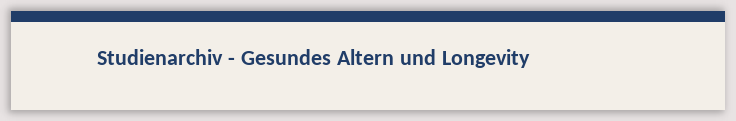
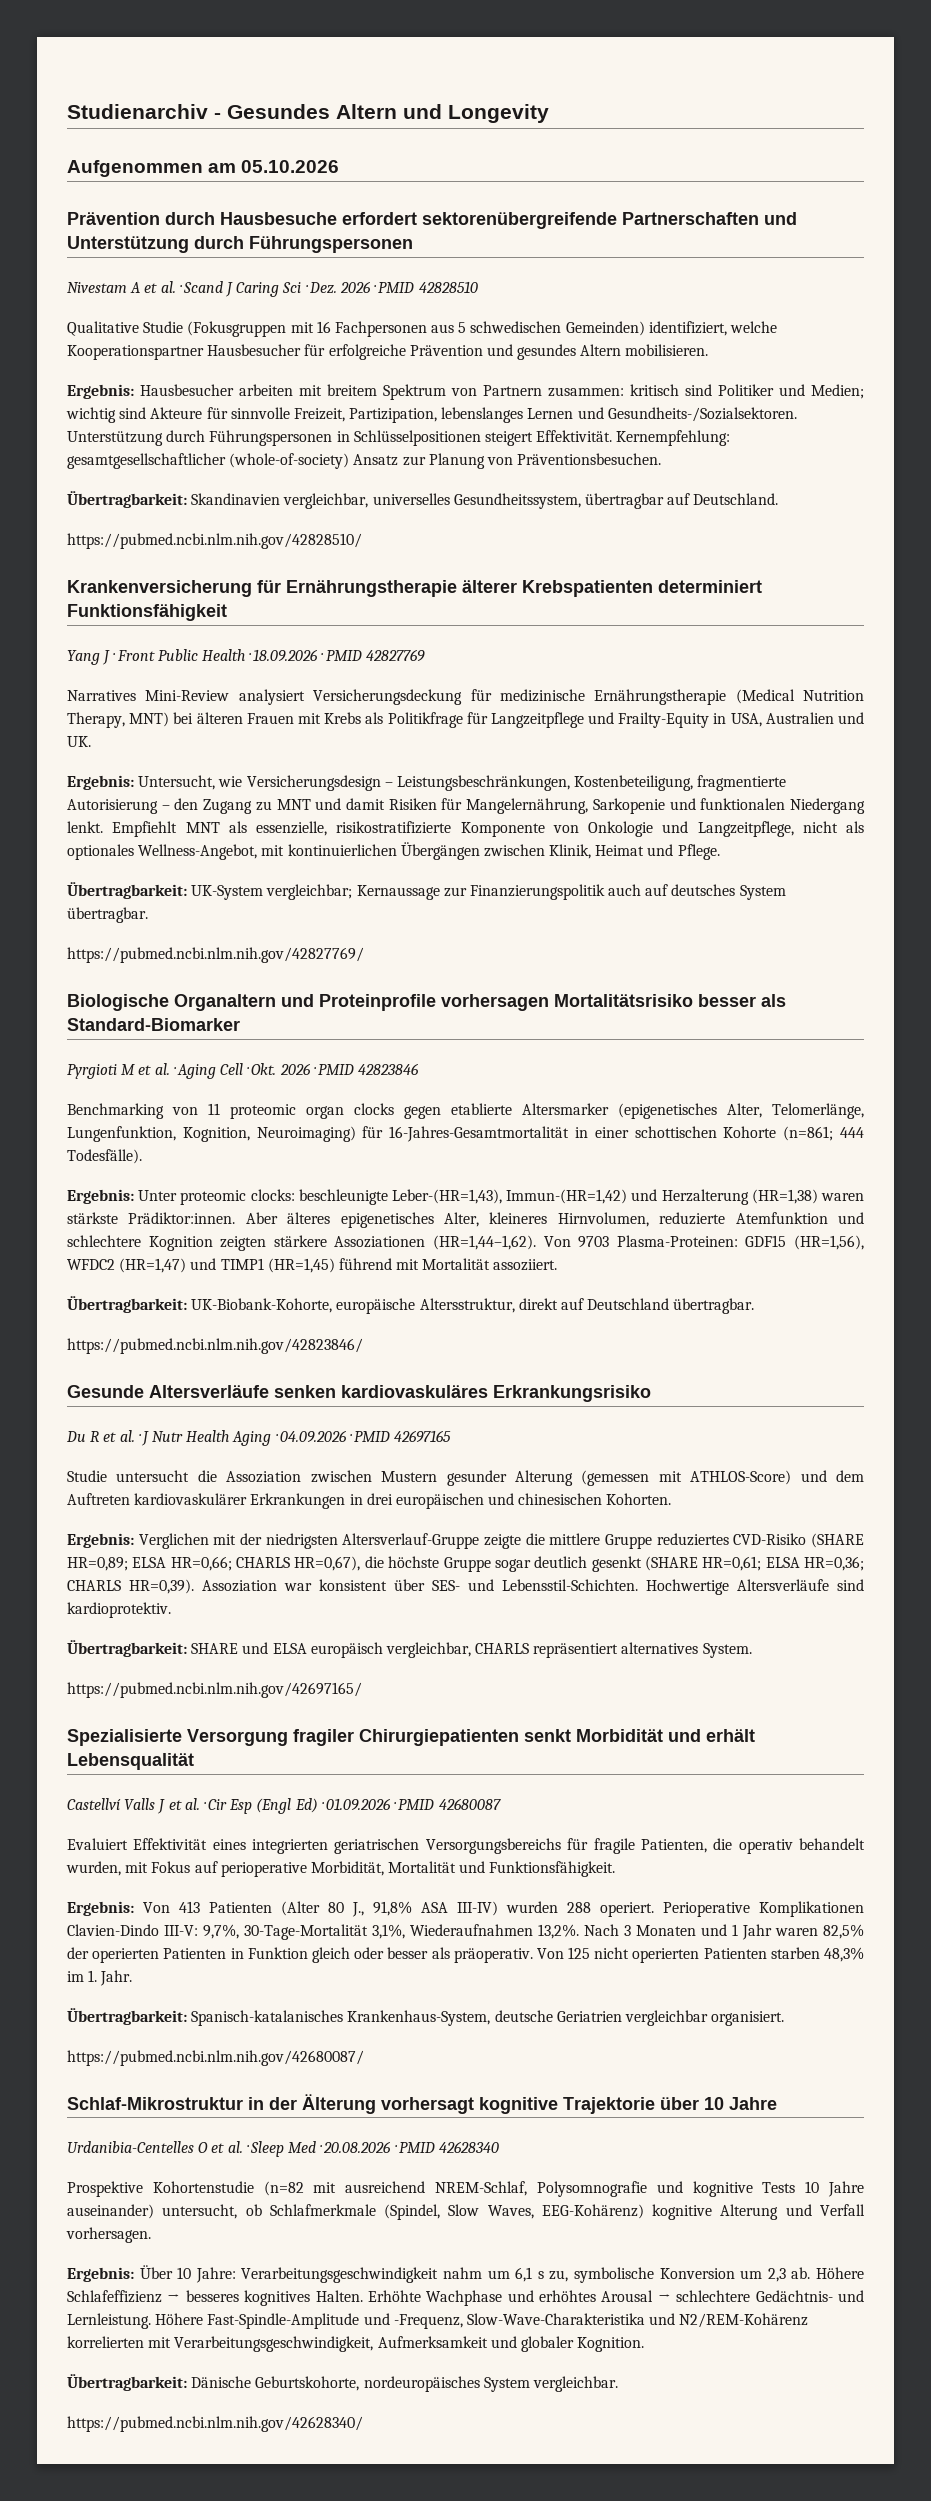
+ Aufgenommen am 05.10.2026
+ Prävention durch Hausbesuche erfordert sektorenübergreifende Partnerschaften und Unterstützung durch Führungspersonen
+ Nivestam A et al. · Scand J Caring Sci · Dez. 2026 · PMID 42828510
+ Qualitative Studie (Fokusgruppen mit 16 Fachpersonen aus 5 schwedischen Gemeinden) identifiziert, welche Kooperationspartner Hausbesucher für erfolgreiche Prävention und gesundes Altern mobilisieren.
+ Ergebnis: Hausbesucher arbeiten mit breitem Spektrum von Partnern zusammen: kritisch sind Politiker und Medien; wichtig sind Akteure für sinnvolle Freizeit, Partizipation, lebenslanges Lernen und Gesundheits-/Sozialsektoren. Unterstützung durch Führungspersonen in Schlüsselpositionen steigert Effektivität. Kernempfehlung: gesamtgesellschaftlicher (whole-of-society) Ansatz zur Planung von Präventionsbesuchen.
+ Übertragbarkeit: Skandinavien vergleichbar, universelles Gesundheitssystem, übertragbar auf Deutschland.
+ https://pubmed.ncbi.nlm.nih.gov/42828510/
+ Krankenversicherung für Ernährungstherapie älterer Krebspatienten determiniert Funktionsfähigkeit
+ Yang J · Front Public Health · 18.09.2026 · PMID 42827769
+ Narratives Mini-Review analysiert Versicherungsdeckung für medizinische Ernährungstherapie (Medical Nutrition Therapy, MNT) bei älteren Frauen mit Krebs als Politikfrage für Langzeitpflege und Frailty-Equity in USA, Australien und UK.
+ Ergebnis: Untersucht, wie Versicherungsdesign – Leistungsbeschränkungen, Kostenbeteiligung, fragmentierte Autorisierung – den Zugang zu MNT und damit Risiken für Mangelernährung, Sarkopenie und funktionalen Niedergang lenkt. Empfiehlt MNT als essenzielle, risikostratifizierte Komponente von Onkologie und Langzeitpflege, nicht als optionales Wellness-Angebot, mit kontinuierlichen Übergängen zwischen Klinik, Heimat und Pflege.
+ Übertragbarkeit: UK-System vergleichbar; Kernaussage zur Finanzierungspolitik auch auf deutsches System übertragbar.
+ https://pubmed.ncbi.nlm.nih.gov/42827769/
+ Biologische Organaltern und Proteinprofile vorhersagen Mortalitätsrisiko besser als Standard-Biomarker
+ Pyrgioti M et al. · Aging Cell · Okt. 2026 · PMID 42823846
+ Benchmarking von 11 proteomic organ clocks gegen etablierte Altersmarker (epigenetisches Alter, Telomerlänge, Lungenfunktion, Kognition, Neuroimaging) für 16-Jahres-Gesamtmortalität in einer schottischen Kohorte (n=861; 444 Todesfälle).
+ Ergebnis: Unter proteomic clocks: beschleunigte Leber-(HR=1,43), Immun-(HR=1,42) und Herzalterung (HR=1,38) waren stärkste Prädiktor:innen. Aber älteres epigenetisches Alter, kleineres Hirnvolumen, reduzierte Atemfunktion und schlechtere Kognition zeigten stärkere Assoziationen (HR=1,44–1,62). Von 9703 Plasma-Proteinen: GDF15 (HR=1,56), WFDC2 (HR=1,47) und TIMP1 (HR=1,45) führend mit Mortalität assoziiert.
+ Übertragbarkeit: UK-Biobank-Kohorte, europäische Altersstruktur, direkt auf Deutschland übertragbar.
+ https://pubmed.ncbi.nlm.nih.gov/42823846/
+ Gesunde Altersverläufe senken kardiovaskuläres Erkrankungsrisiko
+ Du R et al. · J Nutr Health Aging · 04.09.2026 · PMID 42697165
+ Studie untersucht die Assoziation zwischen Mustern gesunder Alterung (gemessen mit ATHLOS-Score) und dem Auftreten kardiovaskulärer Erkrankungen in drei europäischen und chinesischen Kohorten.
+ Ergebnis: Verglichen mit der niedrigsten Altersverlauf-Gruppe zeigte die mittlere Gruppe reduziertes CVD-Risiko (SHARE HR=0,89; ELSA HR=0,66; CHARLS HR=0,67), die höchste Gruppe sogar deutlich gesenkt (SHARE HR=0,61; ELSA HR=0,36; CHARLS HR=0,39). Assoziation war konsistent über SES- und Lebensstil-Schichten. Hochwertige Altersverläufe sind kardioprotektiv.
+ Übertragbarkeit: SHARE und ELSA europäisch vergleichbar, CHARLS repräsentiert alternatives System.
+ https://pubmed.ncbi.nlm.nih.gov/42697165/
+ Spezialisierte Versorgung fragiler Chirurgiepatienten senkt Morbidität und erhält Lebensqualität
+ Castellví Valls J et al. · Cir Esp (Engl Ed) · 01.09.2026 · PMID 42680087
+ Evaluiert Effektivität eines integrierten geriatrischen Versorgungsbereichs für fragile Patienten, die operativ behandelt wurden, mit Fokus auf perioperative Morbidität, Mortalität und Funktionsfähigkeit.
+ Ergebnis: Von 413 Patienten (Alter 80 J., 91,8% ASA III-IV) wurden 288 operiert. Perioperative Komplikationen Clavien-Dindo III-V: 9,7%, 30-Tage-Mortalität 3,1%, Wiederaufnahmen 13,2%. Nach 3 Monaten und 1 Jahr waren 82,5% der operierten Patienten in Funktion gleich oder besser als präoperativ. Von 125 nicht operierten Patienten starben 48,3% im 1. Jahr.
+ Übertragbarkeit: Spanisch-katalanisches Krankenhaus-System, deutsche Geriatrien vergleichbar organisiert.
+ https://pubmed.ncbi.nlm.nih.gov/42680087/
+ Schlaf-Mikrostruktur in der Älterung vorhersagt kognitive Trajektorie über 10 Jahre
+ Urdanibia-Centelles O et al. · Sleep Med · 20.08.2026 · PMID 42628340
+ Prospektive Kohortenstudie (n=82 mit ausreichend NREM-Schlaf, Polysomnografie und kognitive Tests 10 Jahre auseinander) untersucht, ob Schlafmerkmale (Spindel, Slow Waves, EEG-Kohärenz) kognitive Alterung und Verfall vorhersagen.
+ Ergebnis: Über 10 Jahre: Verarbeitungsgeschwindigkeit nahm um 6,1 s zu, symbolische Konversion um 2,3 ab. Höhere Schlafeffizienz → besseres kognitives Halten. Erhöhte Wachphase und erhöhtes Arousal → schlechtere Gedächtnis- und Lernleistung. Höhere Fast-Spindle-Amplitude und -Frequenz, Slow-Wave-Charakteristika und N2/REM-Kohärenz korrelierten mit Verarbeitungsgeschwindigkeit, Aufmerksamkeit und globaler Kognition.
+ Übertragbarkeit: Dänische Geburtskohorte, nordeuropäisches System vergleichbar.
+ https://pubmed.ncbi.nlm.nih.gov/42628340/

